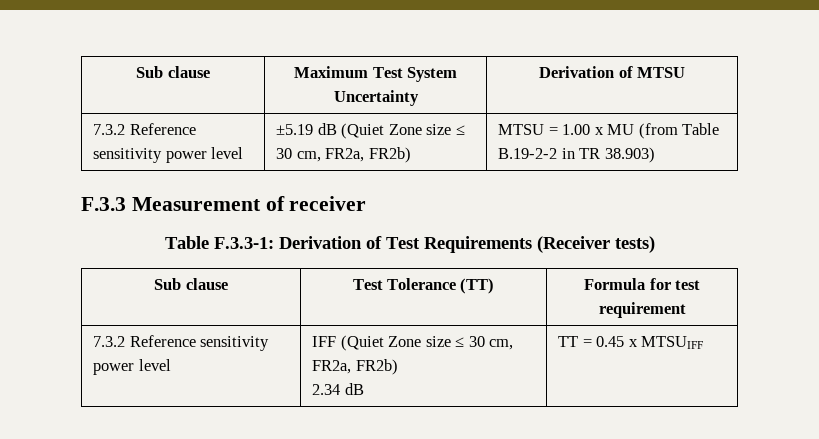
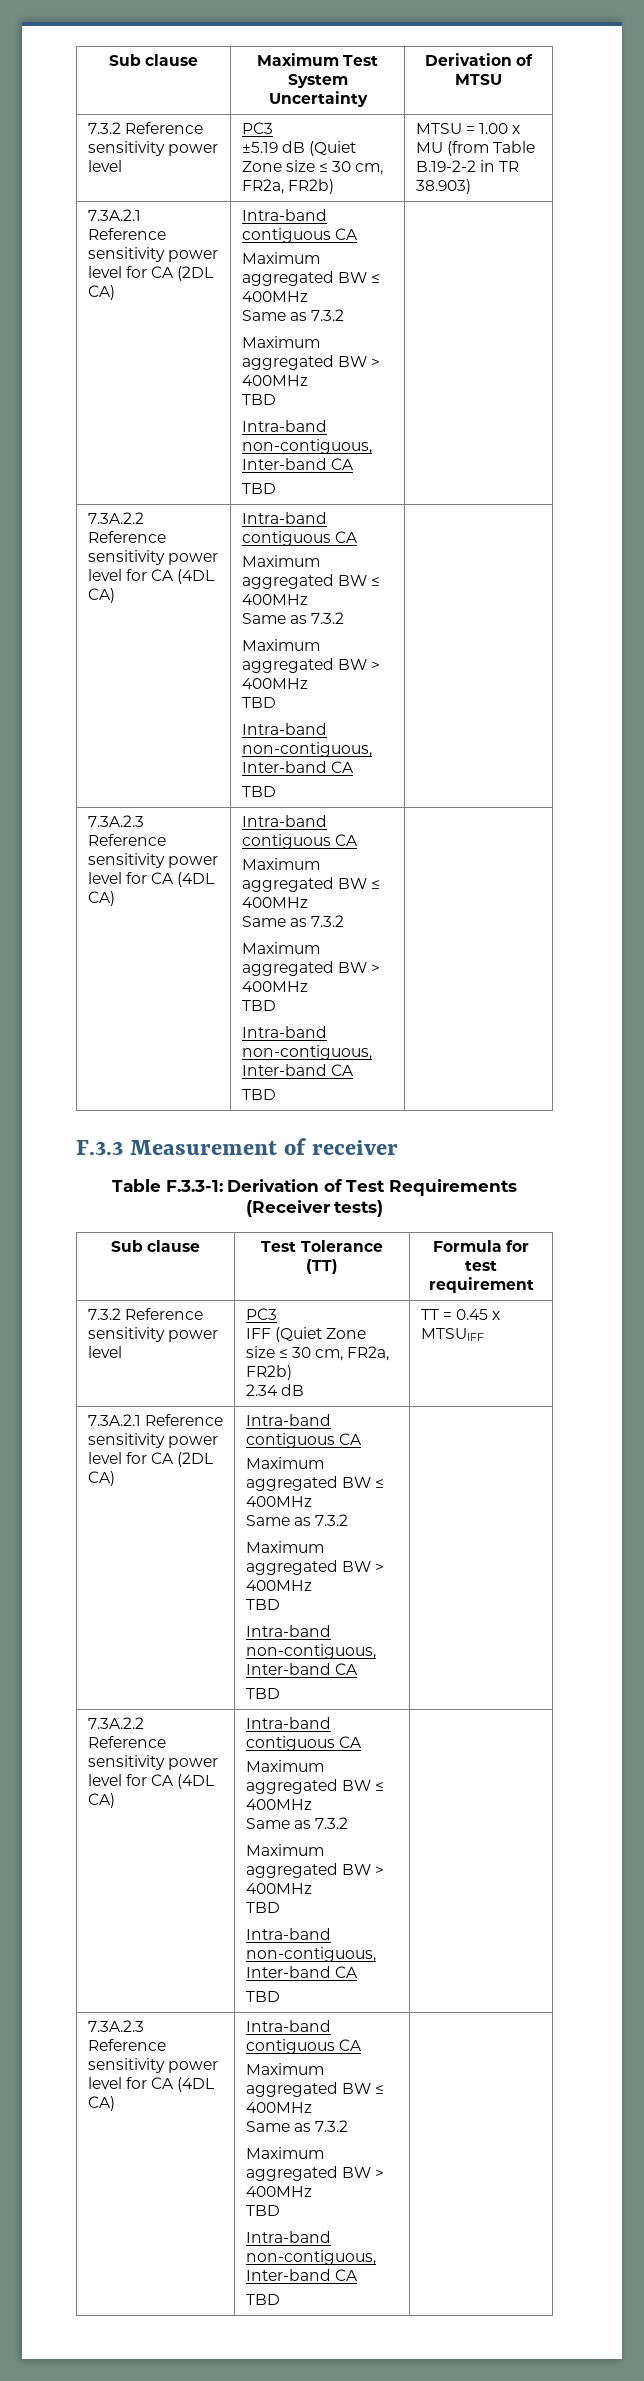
  Sub clause | Maximum Test System Uncertainty | Derivation of MTSU
- 7.3.2 Reference sensitivity power level | ±5.19 dB (Quiet Zone size ≤ 30 cm, FR2a, FR2b) | MTSU = 1.00 x MU (from Table B.19-2-2 in TR 38.903)
+ 7.3.2 Reference sensitivity power level | PC3
+ ±5.19 dB (Quiet Zone size ≤ 30 cm, FR2a, FR2b) | MTSU = 1.00 x MU (from Table B.19-2-2 in TR 38.903)
+ 7.3A.2.1 Reference sensitivity power level for CA (2DL CA) | Intra-band contiguous CA
+ Maximum aggregated BW ≤ 400MHz
+ Same as 7.3.2
+ Maximum aggregated BW > 400MHz
+ TBD
+ Intra-band non-contiguous, Inter-band CA
+ TBD |
+ 7.3A.2.2 Reference sensitivity power level for CA (4DL CA) | Intra-band contiguous CA
+ Maximum aggregated BW ≤ 400MHz
+ Same as 7.3.2
+ Maximum aggregated BW > 400MHz
+ TBD
+ Intra-band non-contiguous, Inter-band CA
+ TBD |
+ 7.3A.2.3 Reference sensitivity power level for CA (4DL CA) | Intra-band contiguous CA
+ Maximum aggregated BW ≤ 400MHz
+ Same as 7.3.2
+ Maximum aggregated BW > 400MHz
+ TBD
+ Intra-band non-contiguous, Inter-band CA
+ TBD |
  Sub clause | Test Tolerance (TT) | Formula for test requirement
- 7.3.2 Reference sensitivity power level | IFF (Quiet Zone size ≤ 30 cm, FR2a, FR2b)
+ 7.3.2 Reference sensitivity power level | PC3
+ IFF (Quiet Zone size ≤ 30 cm, FR2a, FR2b)
  2.34 dB | TT = 0.45 x MTSUIFF
+ 7.3A.2.1 Reference sensitivity power level for CA (2DL CA) | Intra-band contiguous CA
+ Maximum aggregated BW ≤ 400MHz
+ Same as 7.3.2
+ Maximum aggregated BW > 400MHz
+ TBD
+ Intra-band non-contiguous, Inter-band CA
+ TBD |
+ 7.3A.2.2 Reference sensitivity power level for CA (4DL CA) | Intra-band contiguous CA
+ Maximum aggregated BW ≤ 400MHz
+ Same as 7.3.2
+ Maximum aggregated BW > 400MHz
+ TBD
+ Intra-band non-contiguous, Inter-band CA
+ TBD |
+ 7.3A.2.3 Reference sensitivity power level for CA (4DL CA) | Intra-band contiguous CA
+ Maximum aggregated BW ≤ 400MHz
+ Same as 7.3.2
+ Maximum aggregated BW > 400MHz
+ TBD
+ Intra-band non-contiguous, Inter-band CA
+ TBD |

